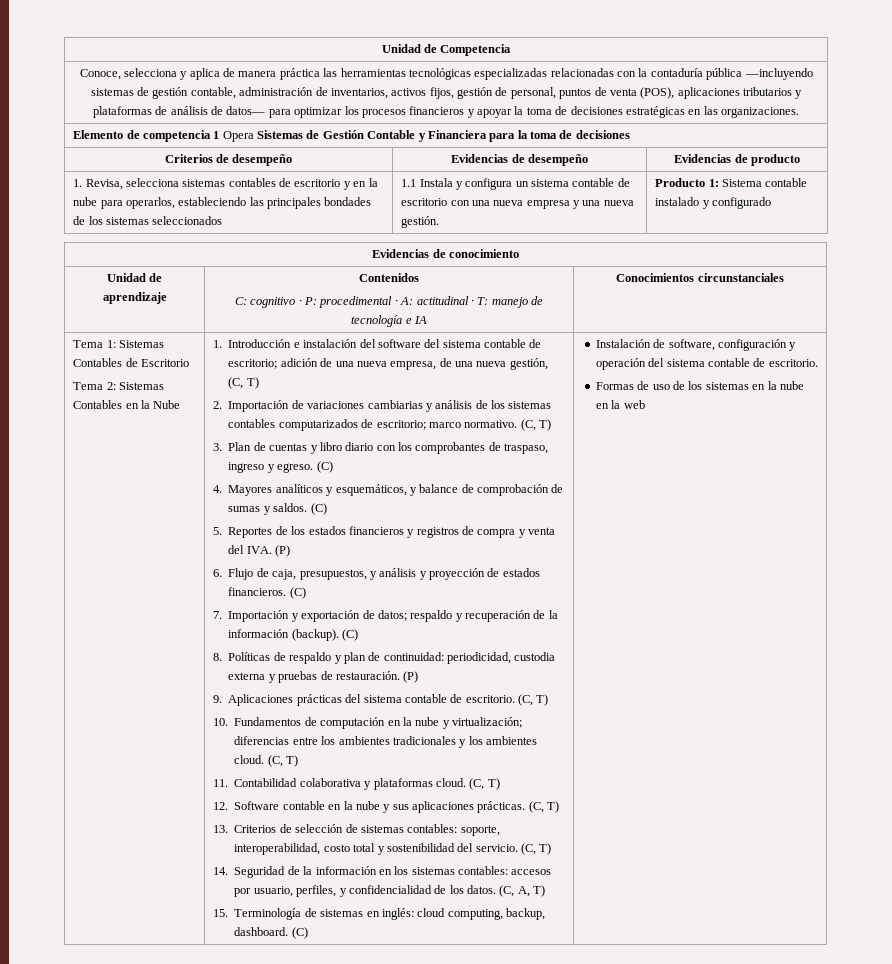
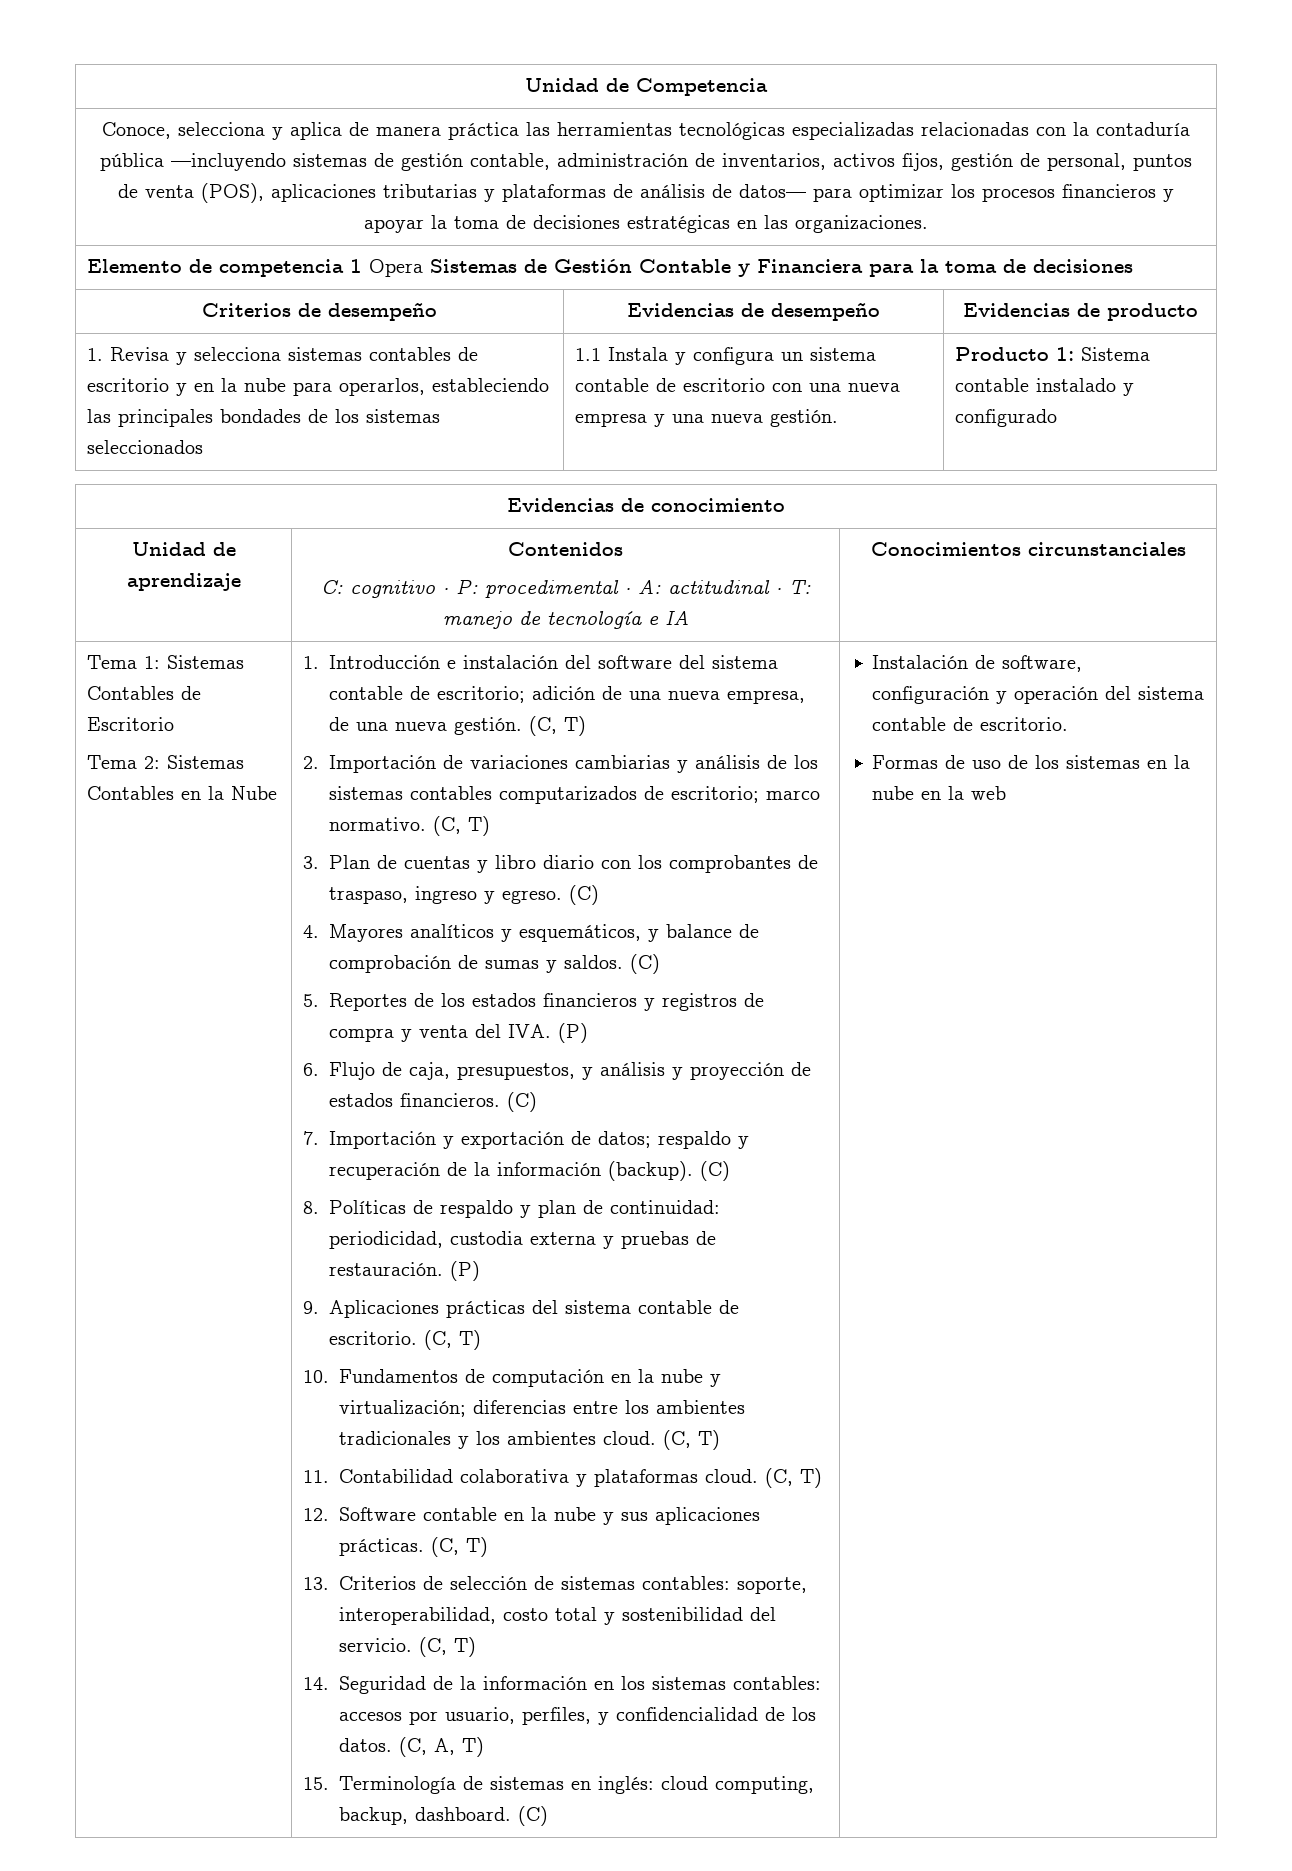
- Conoce, selecciona y aplica de manera práctica las herramientas tecnológicas especializadas relacionadas con la contaduría pública —incluyendo sistemas de gestión contable, administración de inventarios, activos fijos, gestión de personal, puntos de venta (POS), aplicaciones tributarios y plataformas de análisis de datos— para optimizar los procesos financieros y apoyar la toma de decisiones estratégicas en las organizaciones.
+ Conoce, selecciona y aplica de manera práctica las herramientas tecnológicas especializadas relacionadas con la contaduría pública —incluyendo sistemas de gestión contable, administración de inventarios, activos fijos, gestión de personal, puntos de venta (POS), aplicaciones tributarias y plataformas de análisis de datos— para optimizar los procesos financieros y apoyar la toma de decisiones estratégicas en las organizaciones.
- 1. Revisa, selecciona sistemas contables de escritorio y en la nube para operarlos, estableciendo las principales bondades de los sistemas seleccionados
+ 1. Revisa y selecciona sistemas contables de escritorio y en la nube para operarlos, estableciendo las principales bondades de los sistemas seleccionados
- 1. Introducción e instalación del software del sistema contable de escritorio; adición de una nueva empresa, de una nueva gestión, (C, T)
+ 1. Introducción e instalación del software del sistema contable de escritorio; adición de una nueva empresa, de una nueva gestión. (C, T)

